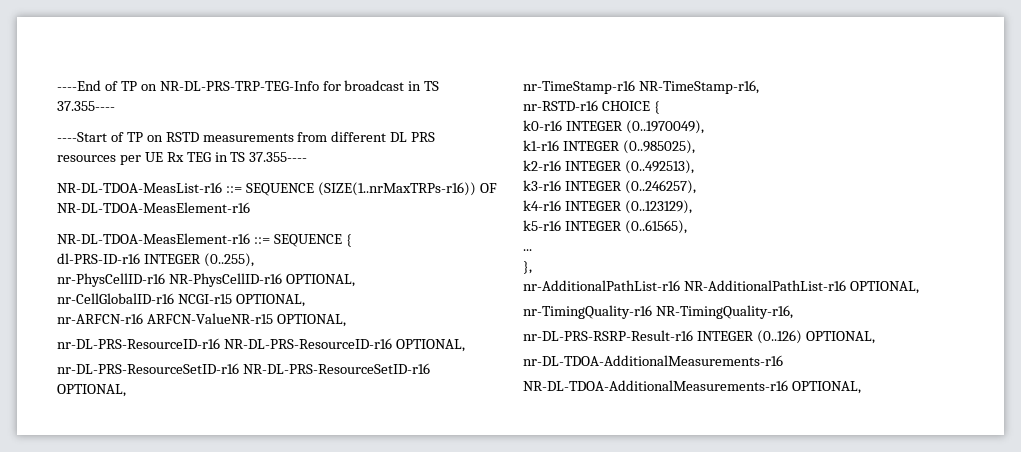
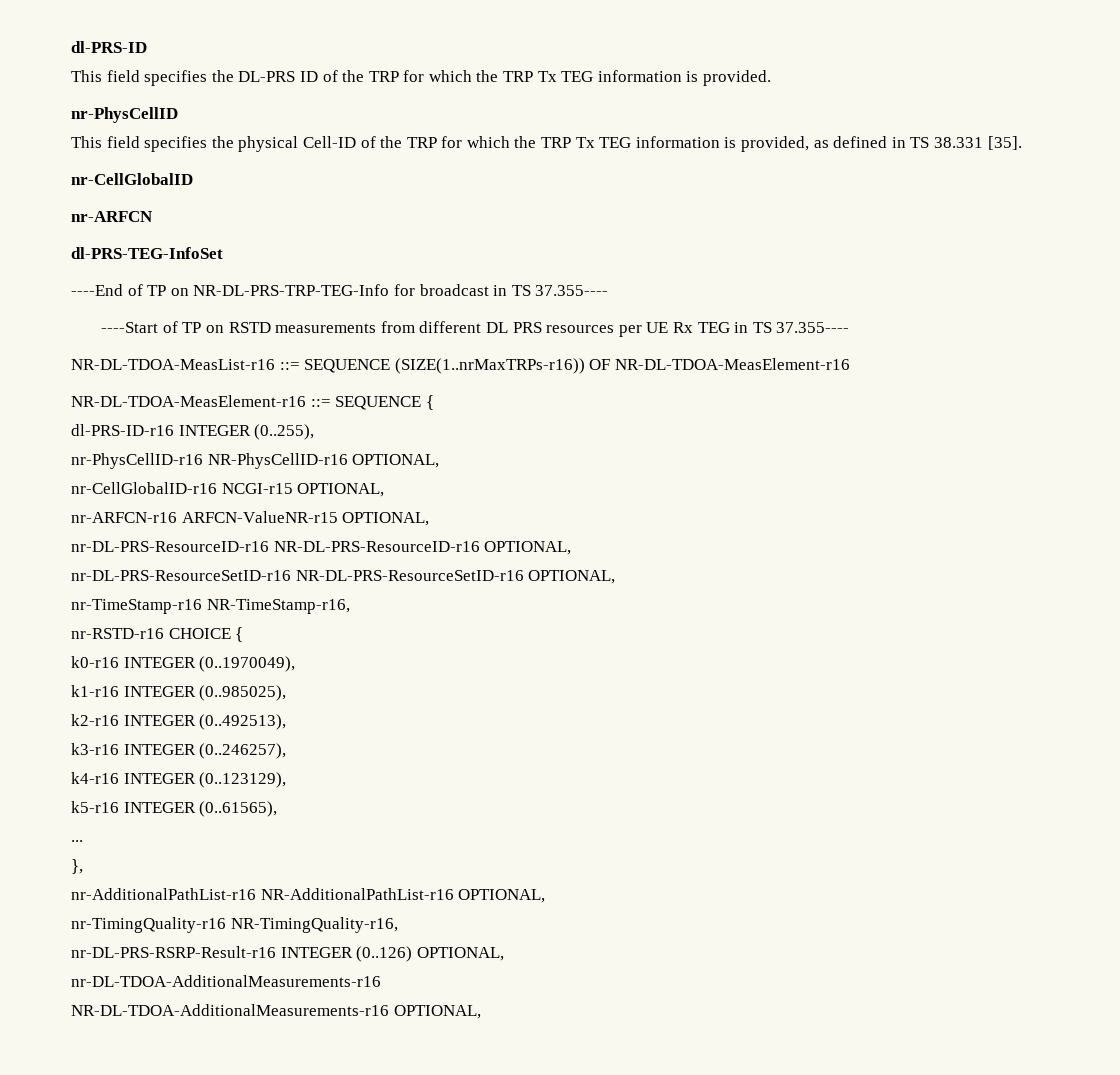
+ dl-PRS-ID
+ This field specifies the DL-PRS ID of the TRP for which the TRP Tx TEG information is provided.
+ nr-PhysCellID
+ This field specifies the physical Cell-ID of the TRP for which the TRP Tx TEG information is provided, as defined in TS 38.331 [35].
+ nr-CellGlobalID
+ nr-ARFCN
+ dl-PRS-TEG-InfoSet

